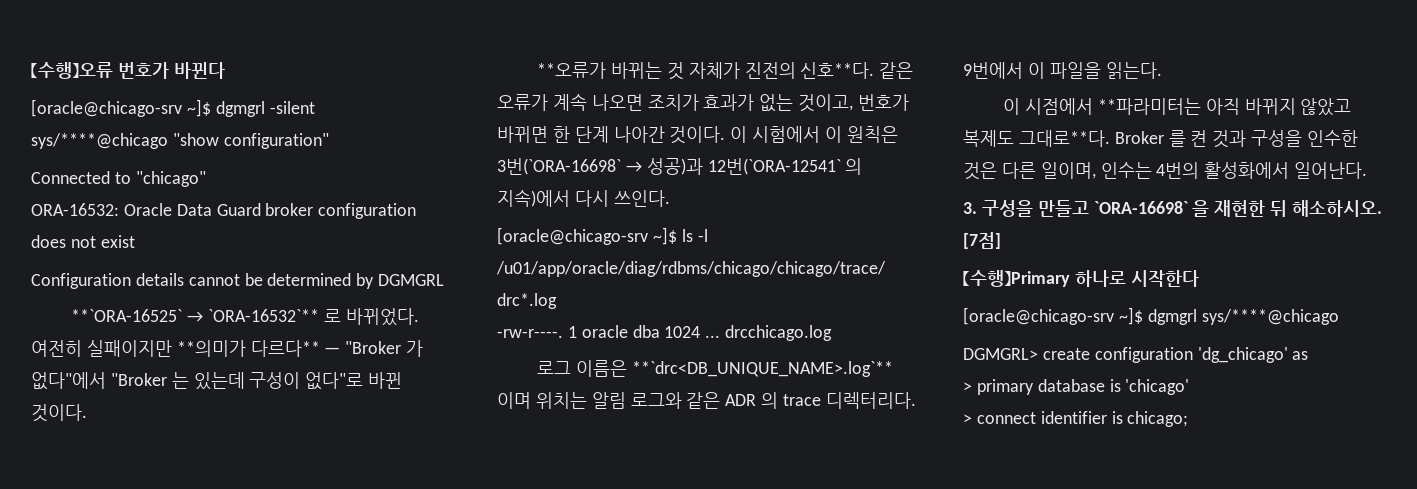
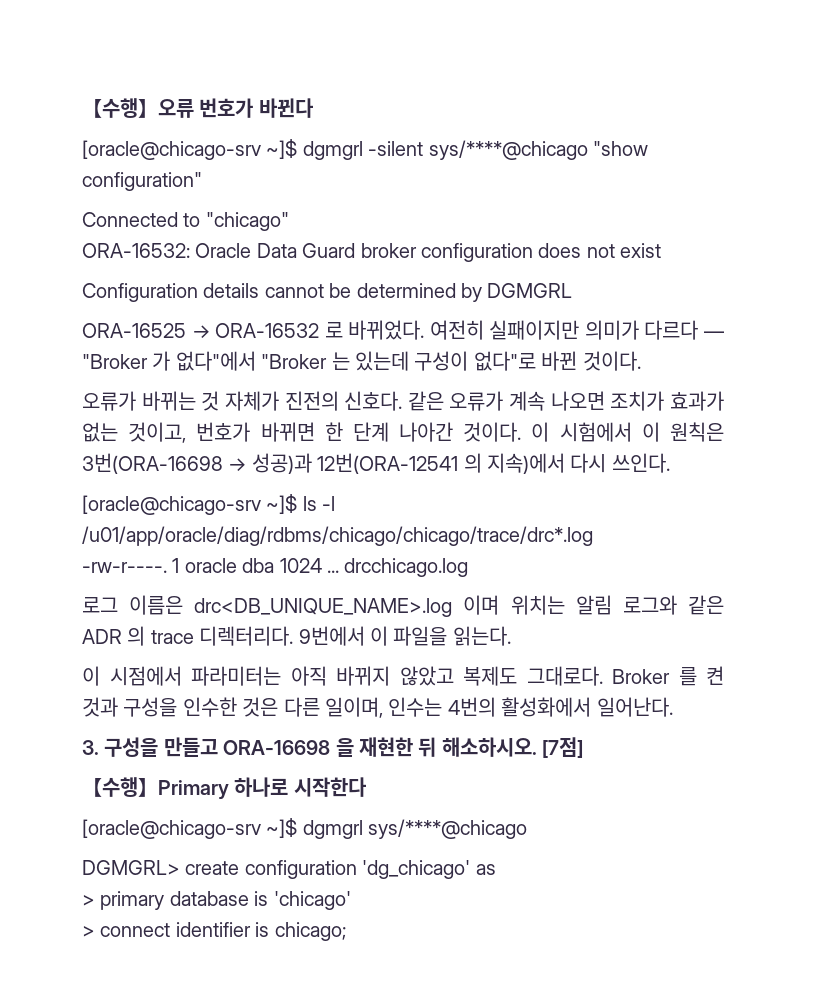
- **`ORA-16525` → `ORA-16532`** 로 바뀌었다.
+ ORA-16525 → ORA-16532 로 바뀌었다.
- 여전히 실패이지만 **의미가 다르다** — "Broker 가 없다"에서 "Broker 는 있는데 구성이 없다"로 바뀐 것이다.
+ 여전히 실패이지만 의미가 다르다 — "Broker 가 없다"에서 "Broker 는 있는데 구성이 없다"로 바뀐 것이다.
- **오류가 바뀌는 것 자체가 진전의 신호**다.
+ 오류가 바뀌는 것 자체가 진전의 신호다.
- 이 시험에서 이 원칙은 3번(`ORA-16698` → 성공)과 12번(`ORA-12541` 의 지속)에서 다시 쓰인다.
+ 이 시험에서 이 원칙은 3번(ORA-16698 → 성공)과 12번(ORA-12541 의 지속)에서 다시 쓰인다.
- 로그 이름은 **`drc<DB_UNIQUE_NAME>.log`** 이며 위치는 알림 로그와 같은 ADR 의 trace 디렉터리다.
+ 로그 이름은 drc<DB_UNIQUE_NAME>.log 이며 위치는 알림 로그와 같은 ADR 의 trace 디렉터리다.
- 이 시점에서 **파라미터는 아직 바뀌지 않았고 복제도 그대로**다.
+ 이 시점에서 파라미터는 아직 바뀌지 않았고 복제도 그대로다.
- 3. 구성을 만들고 `ORA-16698` 을 재현한 뒤 해소하시오.
+ 3. 구성을 만들고 ORA-16698 을 재현한 뒤 해소하시오.

